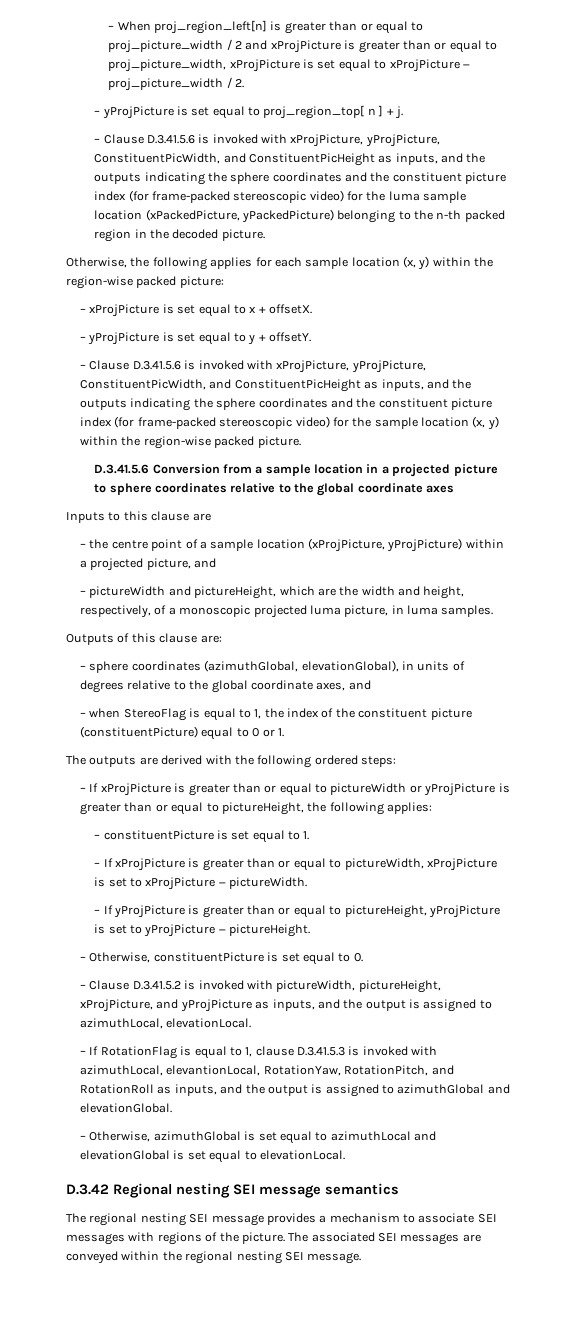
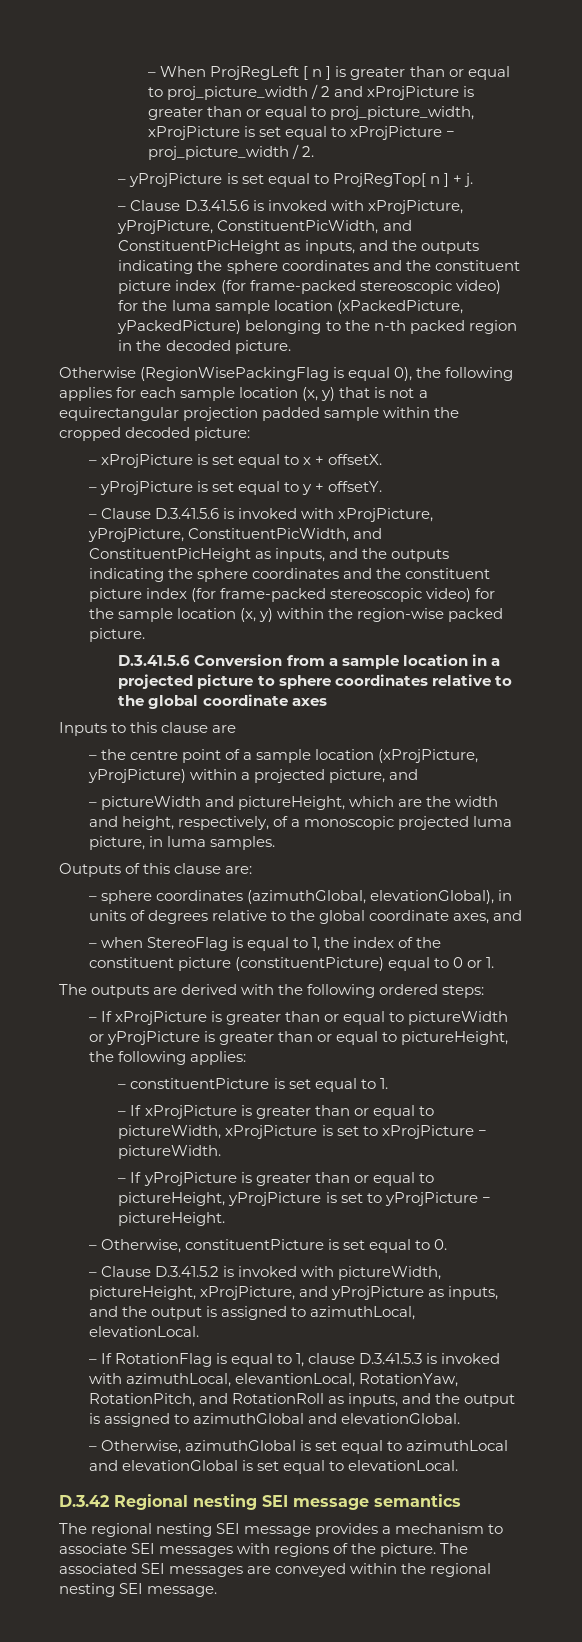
- – When proj_region_left[n] is greater than or equal to proj_picture_width / 2 and xProjPicture is greater than or equal to proj_picture_width, xProjPicture is set equal to xProjPicture − proj_picture_width / 2.
+ – When ProjRegLeft [ n ] is greater than or equal to proj_picture_width / 2 and xProjPicture is greater than or equal to proj_picture_width, xProjPicture is set equal to xProjPicture − proj_picture_width / 2.
- – yProjPicture is set equal to proj_region_top[ n ] + j.
+ – yProjPicture is set equal to ProjRegTop[ n ] + j.
- Otherwise, the following applies for each sample location (x, y) within the region-wise packed picture:
+ Otherwise (RegionWisePackingFlag is equal 0), the following applies for each sample location (x, y) that is not a equirectangular projection padded sample within the cropped decoded picture:

